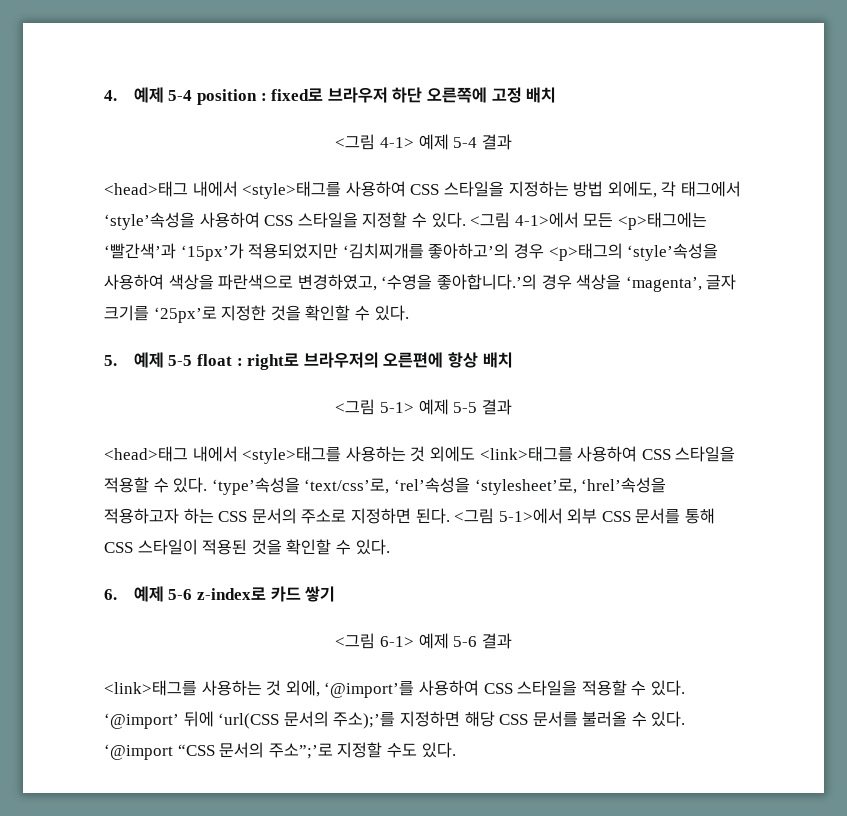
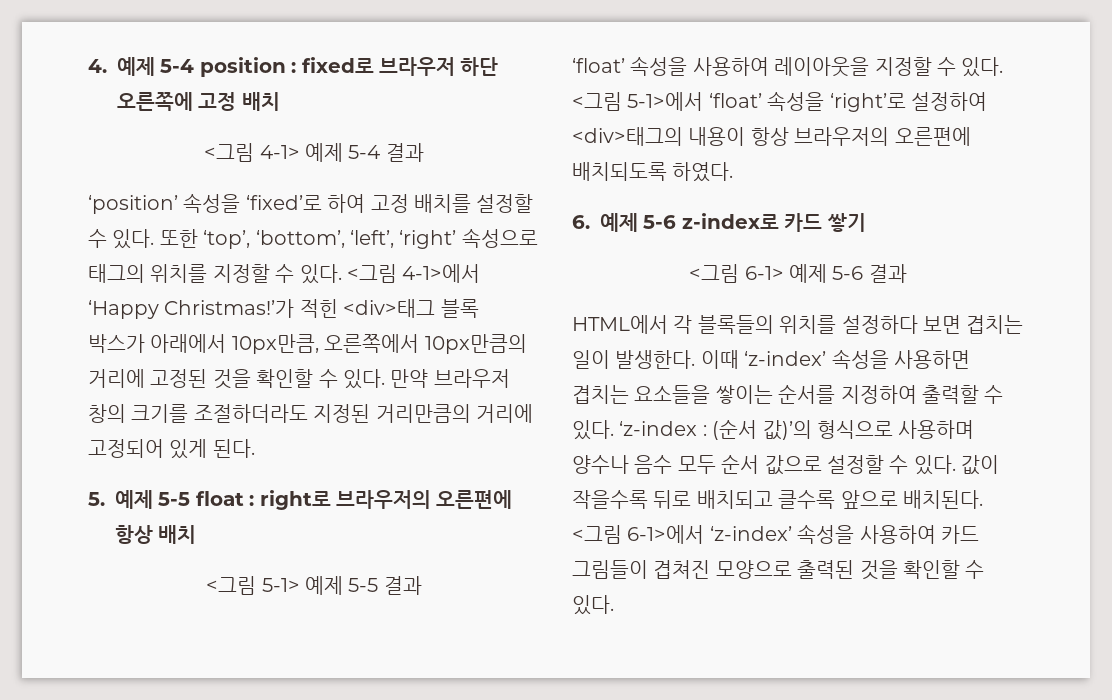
- <head>태그 내에서 <style>태그를 사용하여 CSS 스타일을 지정하는 방법 외에도, 각 태그에서 ‘style’속성을 사용하여 CSS 스타일을 지정할 수 있다.
+ ‘position’ 속성을 ‘fixed’로 하여 고정 배치를 설정할 수 있다. 또한 ‘top’, ‘bottom’, ‘left’, ‘right’ 속성으로 태그의 위치를 지정할 수 있다.
- <그림 4-1>에서 모든 <p>태그에는 ‘빨간색’과 ‘15px’가 적용되었지만 ‘김치찌개를 좋아하고’의 경우 <p>태그의 ‘style’속성을 사용하여 색상을 파란색으로 변경하였고, ‘수영을 좋아합니다.’의 경우 색상을 ‘magenta’, 글자 크기를 ‘25px’로 지정한 것을 확인할 수 있다.
+ <그림 4-1>에서 ‘Happy Christmas!’가 적힌 <div>태그 블록 박스가 아래에서 10px만큼, 오른쪽에서 10px만큼의 거리에 고정된 것을 확인할 수 있다. 만약 브라우저 창의 크기를 조절하더라도 지정된 거리만큼의 거리에 고정되어 있게 된다.
- <head>태그 내에서 <style>태그를 사용하는 것 외에도 <link>태그를 사용하여 CSS 스타일을 적용할 수 있다. ‘type’속성을 ‘text/css’로, ‘rel’속성을 ‘stylesheet’로, ‘hrel’속성을 적용하고자 하는 CSS 문서의 주소로 지정하면 된다. <그림 5-1>에서 외부 CSS 문서를 통해 CSS 스타일이 적용된 것을 확인할 수 있다.
+ ‘float’ 속성을 사용하여 레이아웃을 지정할 수 있다. <그림 5-1>에서 ‘float’ 속성을 ‘right’로 설정하여 <div>태그의 내용이 항상 브라우저의 오른편에 배치되도록 하였다.
- <link>태그를 사용하는 것 외에, ‘@import’를 사용하여 CSS 스타일을 적용할 수 있다. ‘@import’ 뒤에 ‘url(CSS 문서의 주소);’를 지정하면 해당 CSS 문서를 불러올 수 있다. ‘@import “CSS 문서의 주소”;’로 지정할 수도 있다.
+ HTML에서 각 블록들의 위치를 설정하다 보면 겹치는 일이 발생한다. 이때 ‘z-index’ 속성을 사용하면 겹치는 요소들을 쌓이는 순서를 지정하여 출력할 수 있다. ‘z-index : (순서 값)’의 형식으로 사용하며 양수나 음수 모두 순서 값으로 설정할 수 있다. 값이 작을수록 뒤로 배치되고 클수록 앞으로 배치된다. <그림 6-1>에서 ‘z-index’ 속성을 사용하여 카드 그림들이 겹쳐진 모양으로 출력된 것을 확인할 수 있다.

